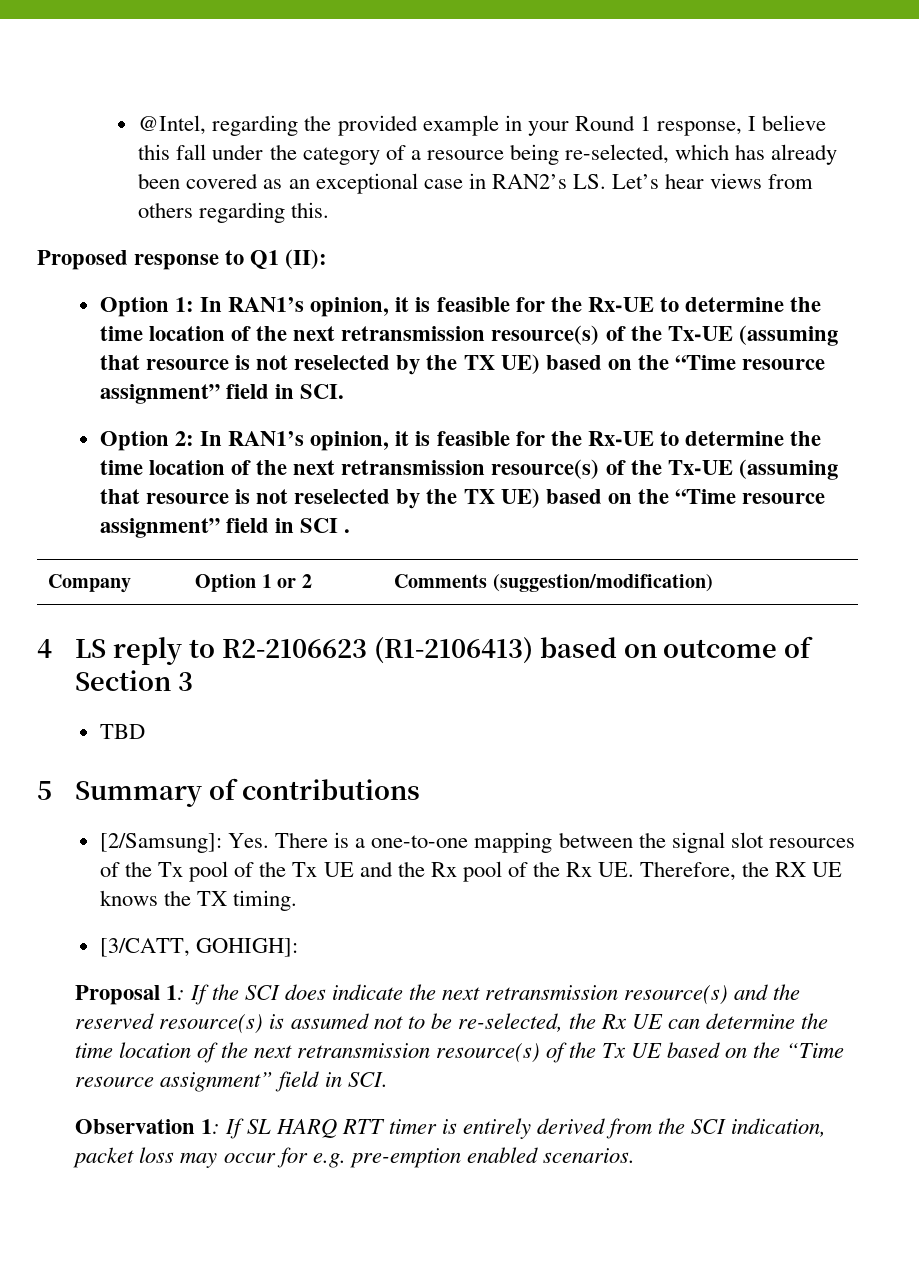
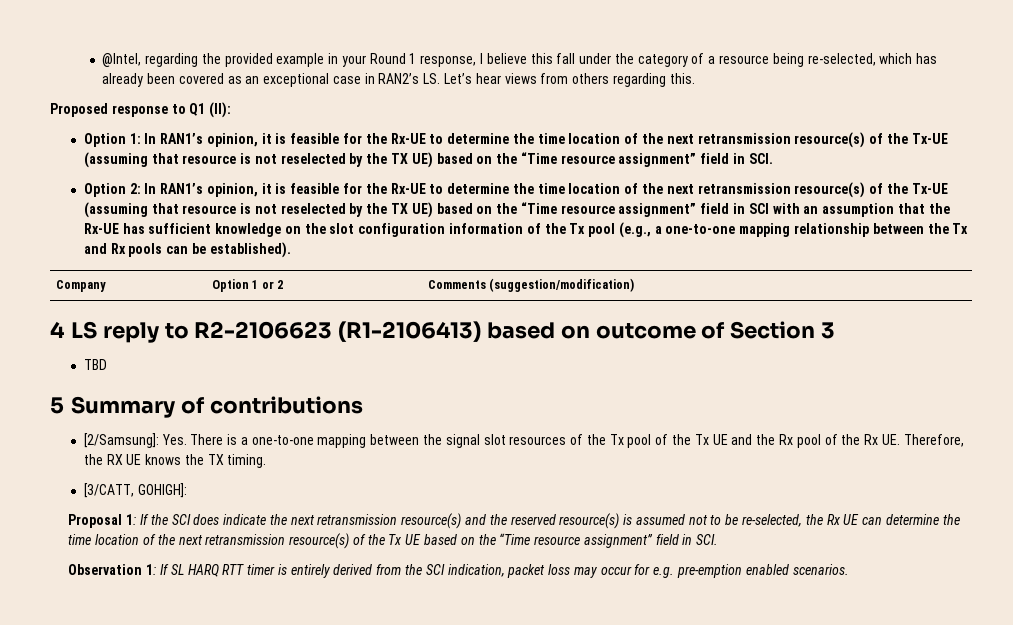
- Option 2: In RAN1’s opinion, it is feasible for the Rx-UE to determine the time location of the next retransmission resource(s) of the Tx-UE (assuming that resource is not reselected by the TX UE) based on the “Time resource assignment” field in SCI .
+ Option 2: In RAN1’s opinion, it is feasible for the Rx-UE to determine the time location of the next retransmission resource(s) of the Tx-UE (assuming that resource is not reselected by the TX UE) based on the “Time resource assignment” field in SCI with an assumption that the Rx-UE has sufficient knowledge on the slot configuration information of the Tx pool (e.g., a one-to-one mapping relationship between the Tx and Rx pools can be established).

